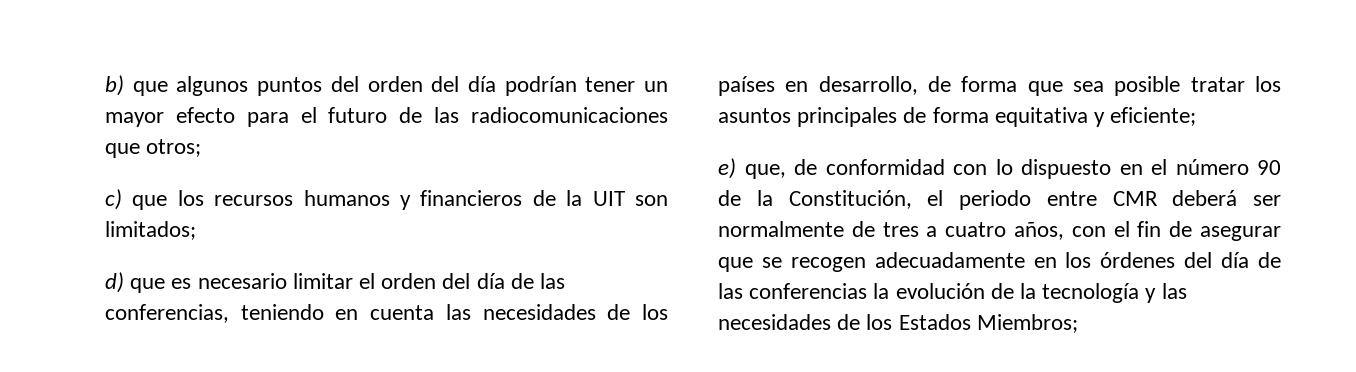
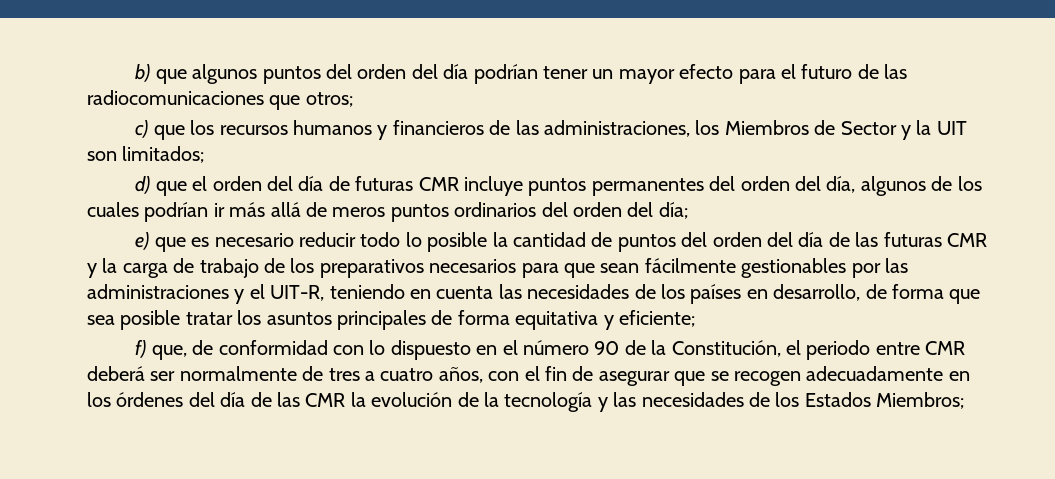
- c) que los recursos humanos y financieros de la UIT son limitados;
+ c) que los recursos humanos y financieros de las administraciones, los Miembros de Sector y la UIT son limitados;
- d) que es necesario limitar el orden del día de las conferencias, teniendo en cuenta las necesidades de los países en desarrollo, de forma que sea posible tratar los asuntos principales de forma equitativa y eficiente;
+ d) que el orden del día de futuras CMR incluye puntos permanentes del orden del día, algunos de los cuales podrían ir más allá de meros puntos ordinarios del orden del día;
+ e) que es necesario reducir todo lo posible la cantidad de puntos del orden del día de las futuras CMR y la carga de trabajo de los preparativos necesarios para que sean fácilmente gestionables por las administraciones y el UIT-R, teniendo en cuenta las necesidades de los países en desarrollo, de forma que sea posible tratar los asuntos principales de forma equitativa y eficiente;
- e) que, de conformidad con lo dispuesto en el número 90 de la Constitución, el periodo entre CMR deberá ser normalmente de tres a cuatro años, con el fin de asegurar que se recogen adecuadamente en los órdenes del día de las conferencias la evolución de la tecnología y las necesidades de los Estados Miembros;
+ f) que, de conformidad con lo dispuesto en el número 90 de la Constitución, el periodo entre CMR deberá ser normalmente de tres a cuatro años, con el fin de asegurar que se recogen adecuadamente en los órdenes del día de las CMR la evolución de la tecnología y las necesidades de los Estados Miembros;

